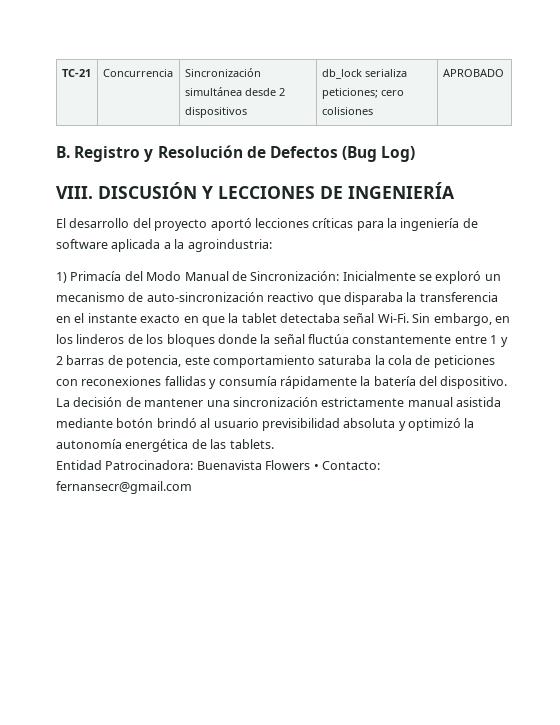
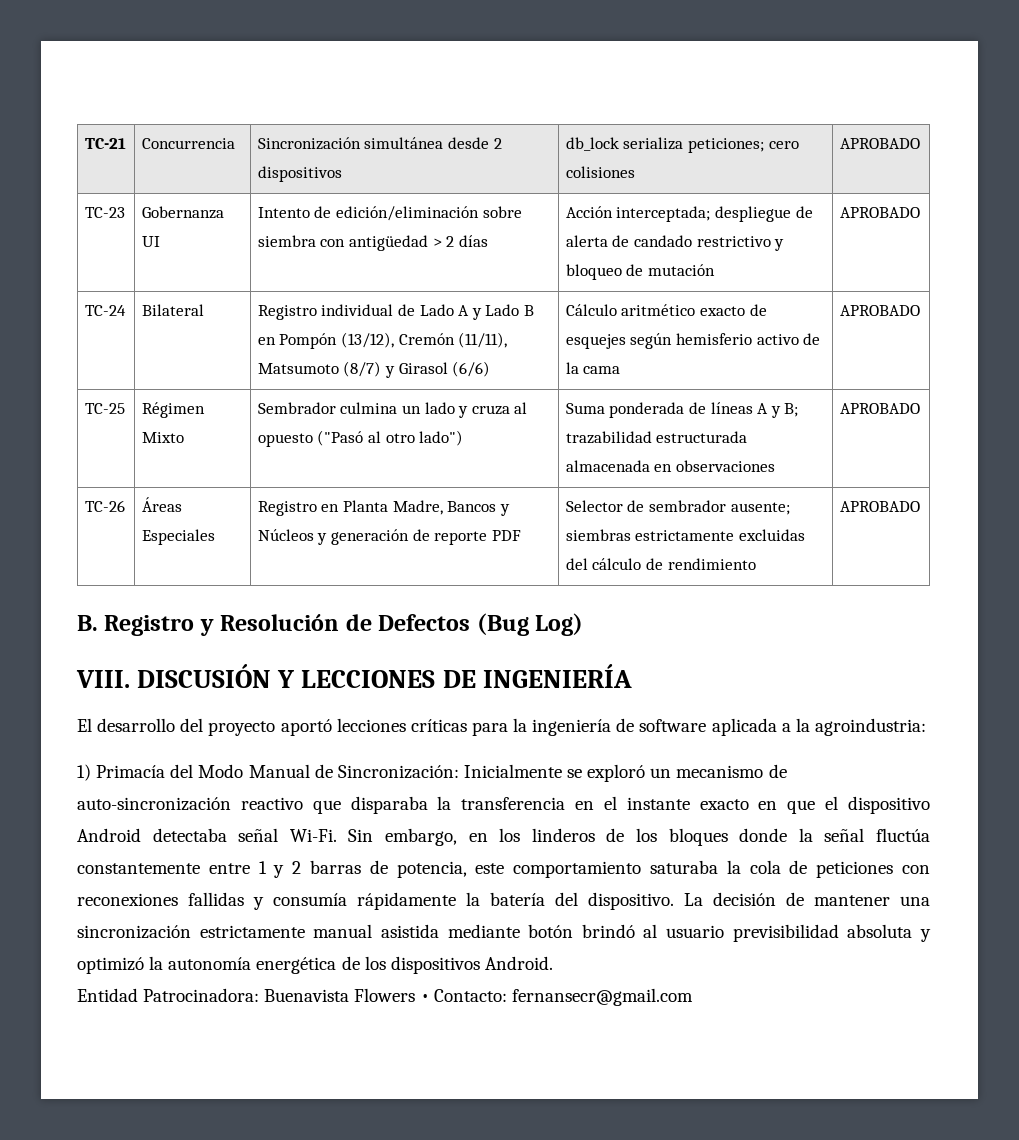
+ TC-23 | Gobernanza UI | Intento de edición/eliminación sobre siembra con antigüedad > 2 días | Acción interceptada; despliegue de alerta de candado restrictivo y bloqueo de mutación | APROBADO
+ TC-24 | Bilateral | Registro individual de Lado A y Lado B en Pompón (13/12), Cremón (11/11), Matsumoto (8/7) y Girasol (6/6) | Cálculo aritmético exacto de esquejes según hemisferio activo de la cama | APROBADO
+ TC-25 | Régimen Mixto | Sembrador culmina un lado y cruza al opuesto ("Pasó al otro lado") | Suma ponderada de líneas A y B; trazabilidad estructurada almacenada en observaciones | APROBADO
+ TC-26 | Áreas Especiales | Registro en Planta Madre, Bancos y Núcleos y generación de reporte PDF | Selector de sembrador ausente; siembras estrictamente excluidas del cálculo de rendimiento | APROBADO
- 1) Primacía del Modo Manual de Sincronización: Inicialmente se exploró un mecanismo de auto-sincronización reactivo que disparaba la transferencia en el instante exacto en que la tablet detectaba señal Wi-Fi.
+ 1) Primacía del Modo Manual de Sincronización: Inicialmente se exploró un mecanismo de auto-sincronización reactivo que disparaba la transferencia en el instante exacto en que el dispositivo Android detectaba señal Wi-Fi.
- La decisión de mantener una sincronización estrictamente manual asistida mediante botón brindó al usuario previsibilidad absoluta y optimizó la autonomía energética de las tablets.
+ La decisión de mantener una sincronización estrictamente manual asistida mediante botón brindó al usuario previsibilidad absoluta y optimizó la autonomía energética de los dispositivos Android.

